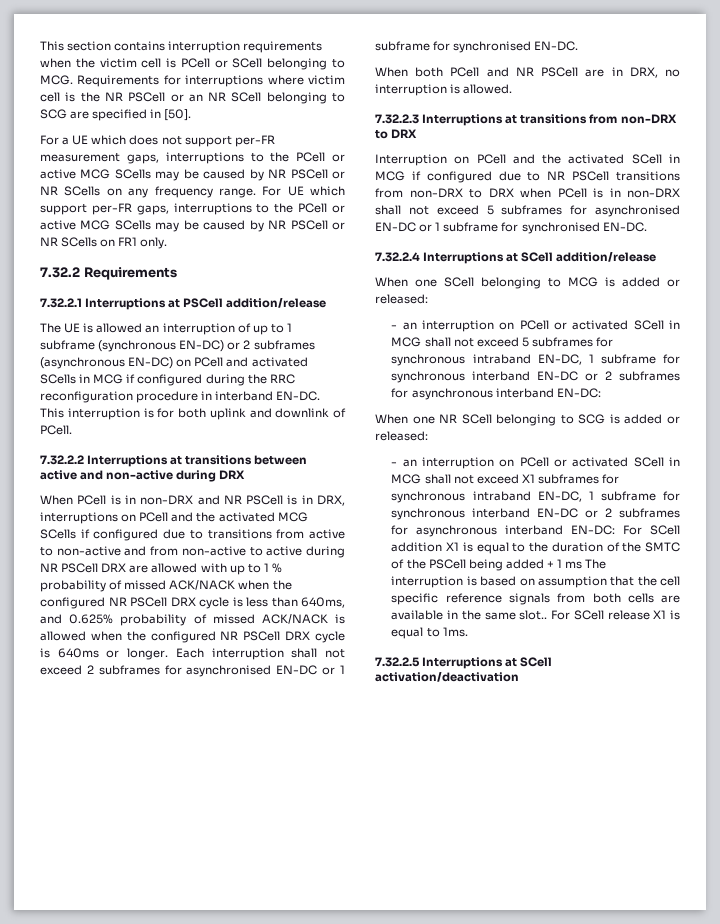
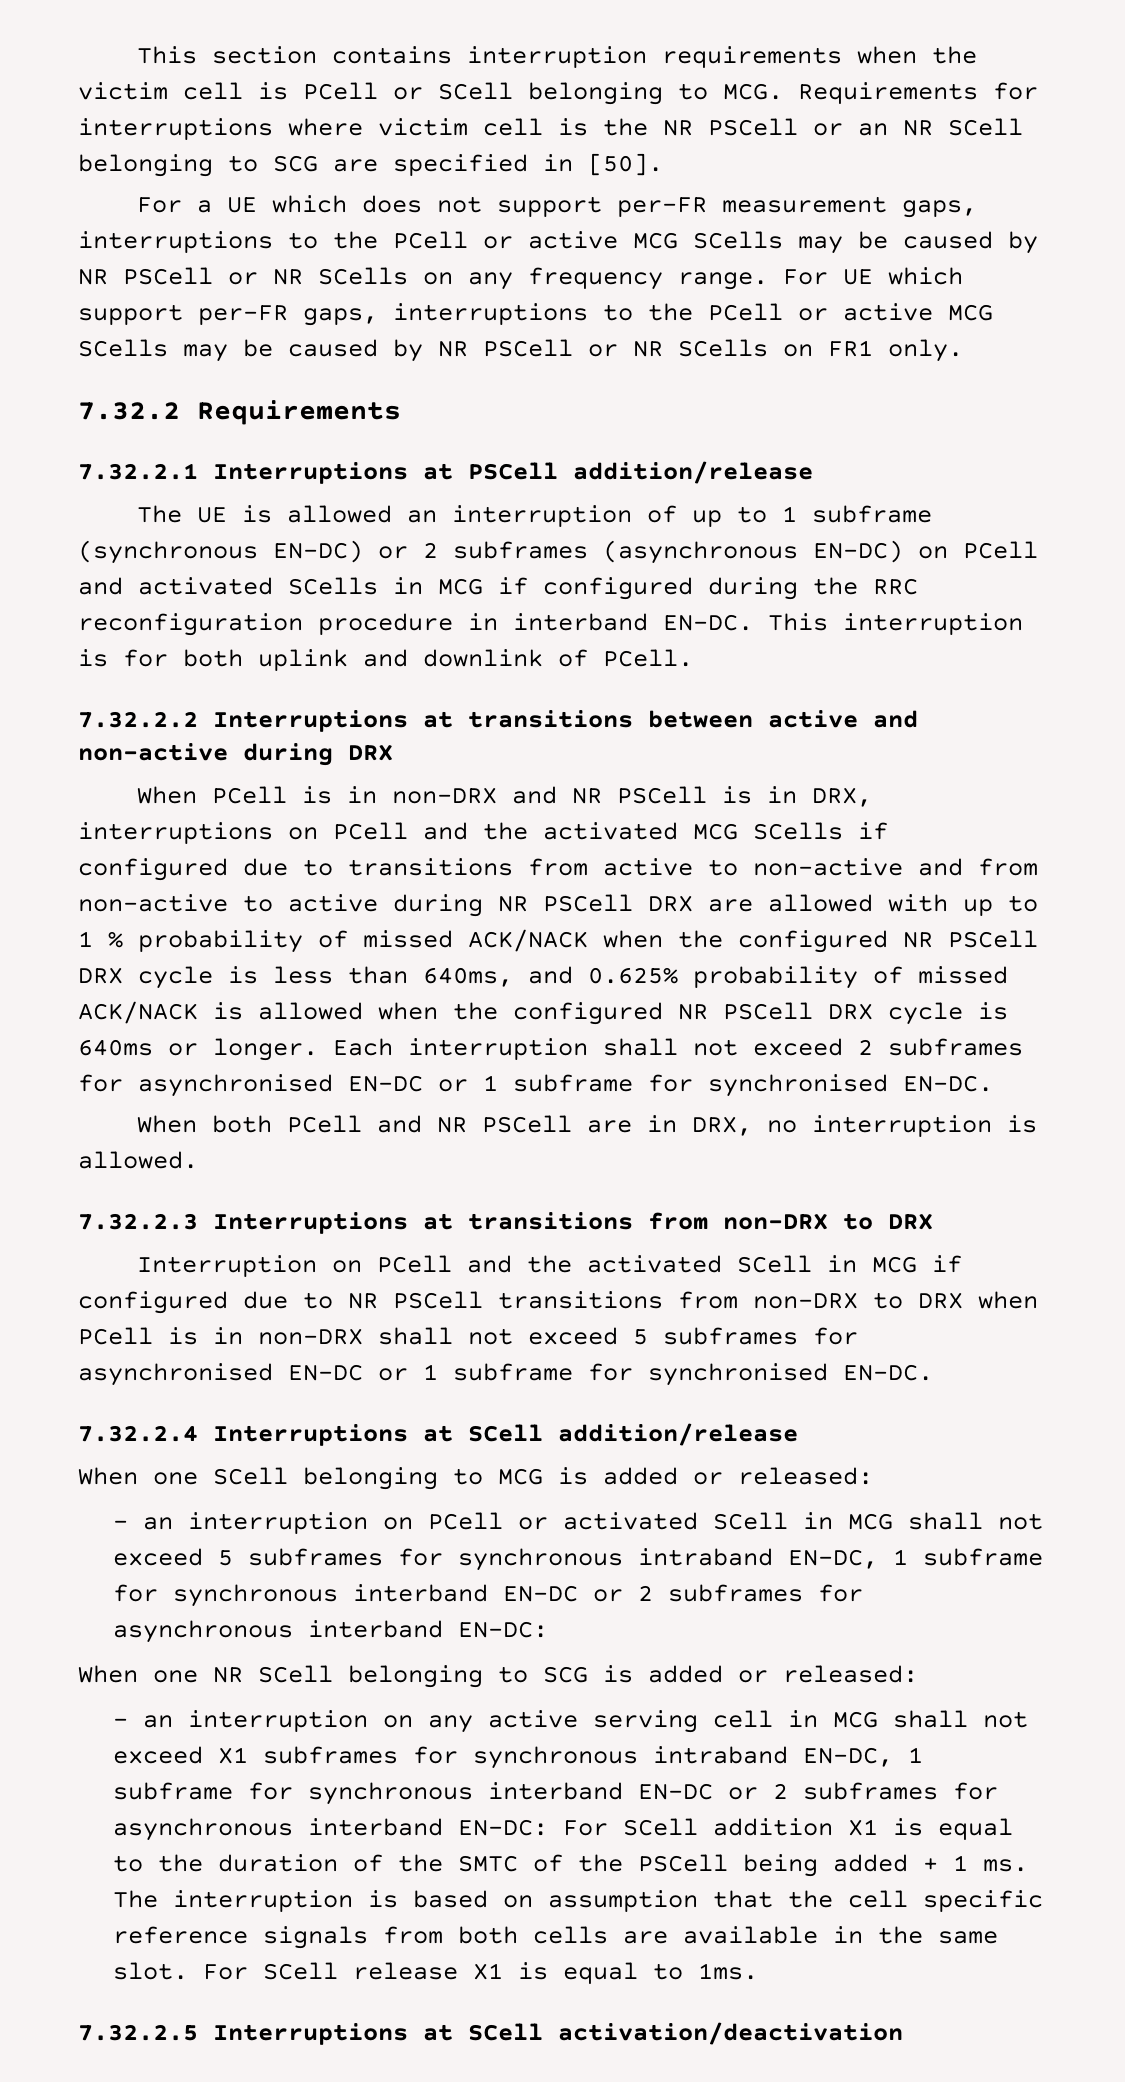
- - an interruption on PCell or activated SCell in MCG shall not exceed X1 subframes for synchronous intraband EN-DC, 1 subframe for synchronous interband EN-DC or 2 subframes for asynchronous interband EN-DC:
+ - an interruption on any active serving cell in MCG shall not exceed X1 subframes for synchronous intraband EN-DC, 1 subframe for synchronous interband EN-DC or 2 subframes for asynchronous interband EN-DC:
- For SCell addition X1 is equal to the duration of the SMTC of the PSCell being added + 1 ms The interruption is based on assumption that the cell specific reference signals from both cells are available in the same slot..
+ For SCell addition X1 is equal to the duration of the SMTC of the PSCell being added + 1 ms. The interruption is based on assumption that the cell specific reference signals from both cells are available in the same slot.

